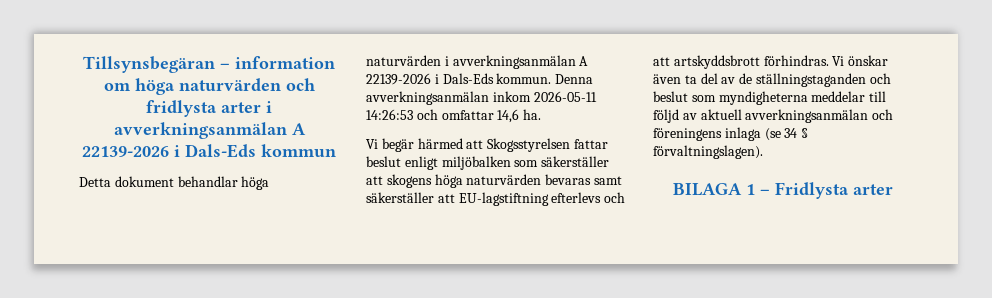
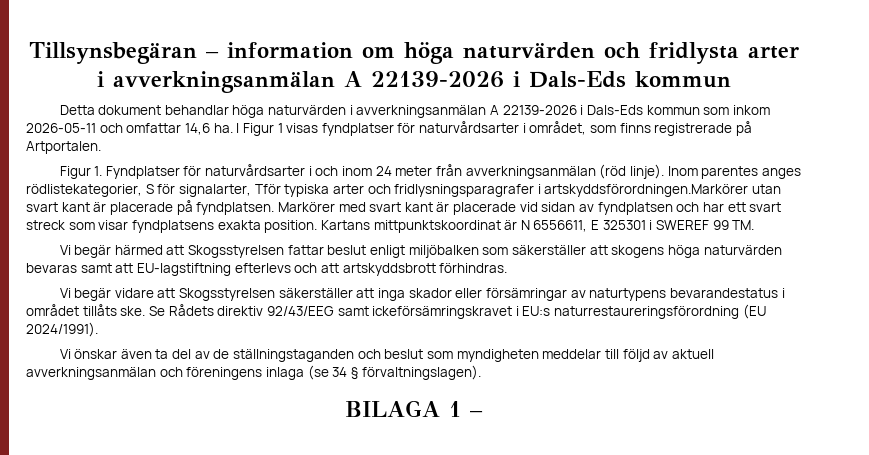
- Detta dokument behandlar höga naturvärden i avverkningsanmälan A 22139-2026 i Dals-Eds kommun. Denna avverkningsanmälan inkom 2026-05-11 14:26:53 och omfattar 14,6 ha.
+ Detta dokument behandlar höga naturvärden i avverkningsanmälan A 22139-2026 i Dals-Eds kommun som inkom 2026-05-11 och omfattar 14,6 ha. I Figur 1 visas fyndplatser för naturvårdsarter i området, som finns registrerade på Artportalen.
+ Figur 1. Fyndplatser för naturvårdsarter i och inom 24 meter från avverkningsanmälan (röd linje). Inom parentes anges rödlistekategorier, S för signalarter, Tför typiska arter och fridlysningsparagrafer i artskyddsförordningen.Markörer utan svart kant är placerade på fyndplatsen. Markörer med svart kant är placerade vid sidan av fyndplatsen och har ett svart streck som visar fyndplatsens exakta position. Kartans mittpunktskoordinat är N 6556611, E 325301 i SWEREF 99 TM.
- Vi begär härmed att Skogsstyrelsen fattar beslut enligt miljöbalken som säkerställer att skogens höga naturvärden bevaras samt säkerställer att EU-lagstiftning efterlevs och att artskyddsbrott förhindras. Vi önskar även ta del av de ställningstaganden och beslut som myndigheterna meddelar till följd av aktuell avverkningsanmälan och föreningens inlaga (se 34 § förvaltningslagen).
+ Vi begär härmed att Skogsstyrelsen fattar beslut enligt miljöbalken som säkerställer att skogens höga naturvärden bevaras samt att EU-lagstiftning efterlevs och att artskyddsbrott förhindras.
+ Vi begär vidare att Skogsstyrelsen säkerställer att inga skador eller försämringar av naturtypens bevarandestatus i området tillåts ske. Se Rådets direktiv 92/43/EEG samt ickeförsämringskravet i EU:s naturrestaureringsförordning (EU 2024/1991).
+ Vi önskar även ta del av de ställningstaganden och beslut som myndigheten meddelar till följd av aktuell avverkningsanmälan och föreningens inlaga (se 34 § förvaltningslagen).
- BILAGA 1 – Fridlysta arter
+ BILAGA 1 –

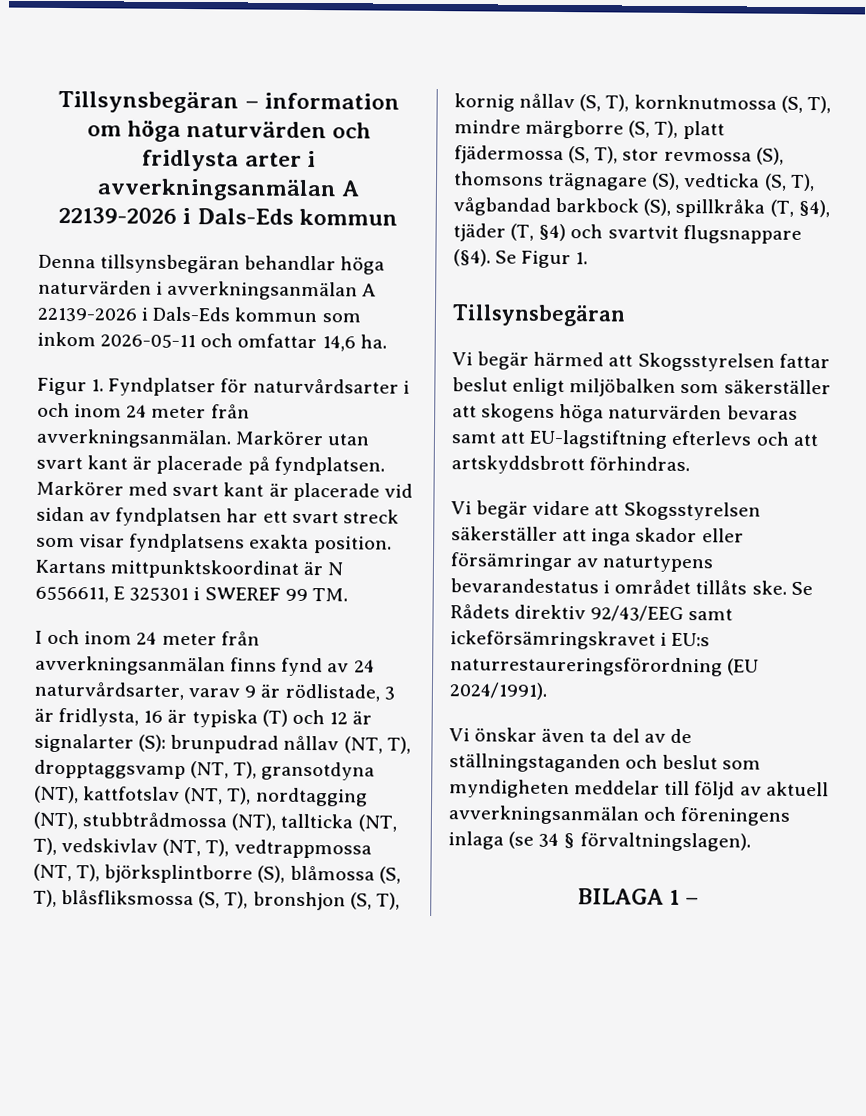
- Detta dokument behandlar höga naturvärden i avverkningsanmälan A 22139-2026 i Dals-Eds kommun som inkom 2026-05-11 och omfattar 14,6 ha. I Figur 1 visas fyndplatser för naturvårdsarter i området, som finns registrerade på Artportalen.
+ Denna tillsynsbegäran behandlar höga naturvärden i avverkningsanmälan A 22139-2026 i Dals-Eds kommun som inkom 2026-05-11 och omfattar 14,6 ha.
- Figur 1. Fyndplatser för naturvårdsarter i och inom 24 meter från avverkningsanmälan (röd linje). Inom parentes anges rödlistekategorier, S för signalarter, Tför typiska arter och fridlysningsparagrafer i artskyddsförordningen.Markörer utan svart kant är placerade på fyndplatsen.
+ Figur 1. Fyndplatser för naturvårdsarter i och inom 24 meter från avverkningsanmälan. Markörer utan svart kant är placerade på fyndplatsen.
- Markörer med svart kant är placerade vid sidan av fyndplatsen och har ett svart streck som visar fyndplatsens exakta position.
+ Markörer med svart kant är placerade vid sidan av fyndplatsen har ett svart streck som visar fyndplatsens exakta position.
+ I och inom 24 meter från avverkningsanmälan finns fynd av 24 naturvårdsarter, varav 9 är rödlistade, 3 är fridlysta, 16 är typiska (T) och 12 är signalarter (S): brunpudrad nållav (NT, T), dropptaggsvamp (NT, T), gransotdyna (NT), kattfotslav (NT, T), nordtagging (NT), stubbtrådmossa (NT), tallticka (NT, T), vedskivlav (NT, T), vedtrappmossa (NT, T), björksplintborre (S), blåmossa (S, T), blåsfliksmossa (S, T), bronshjon (S, T), kornig nållav (S, T), kornknutmossa (S, T), mindre märgborre (S, T), platt fjädermossa (S, T), stor revmossa (S), thomsons trägnagare (S), vedticka (S, T), vågbandad barkbock (S), spillkråka (T, §4), tjäder (T, §4) och svartvit flugsnappare (§4). Se Figur 1.
+ Tillsynsbegäran

